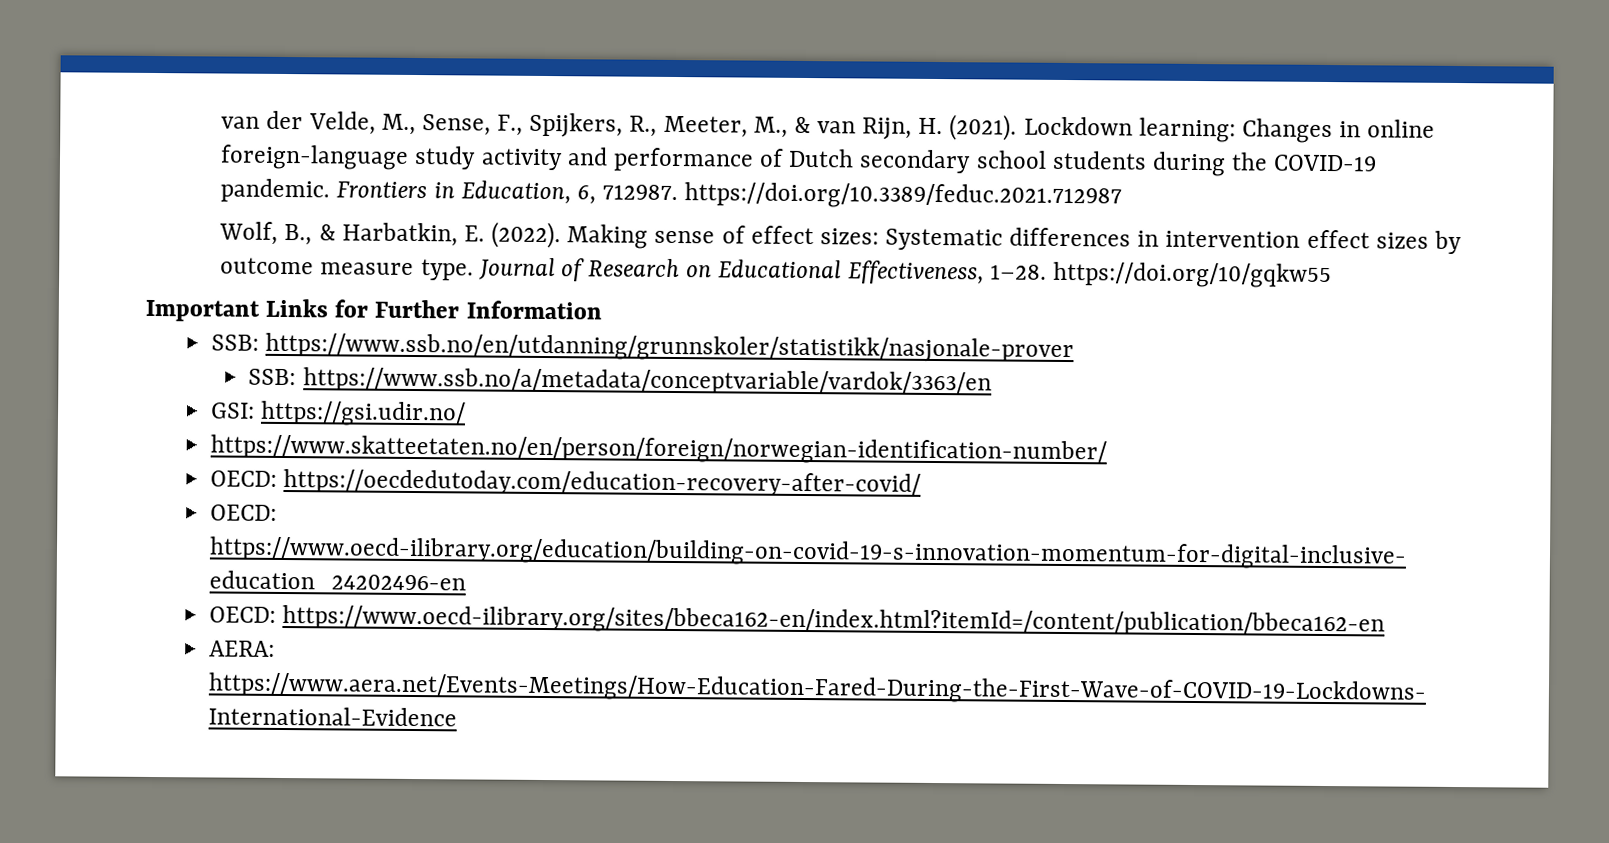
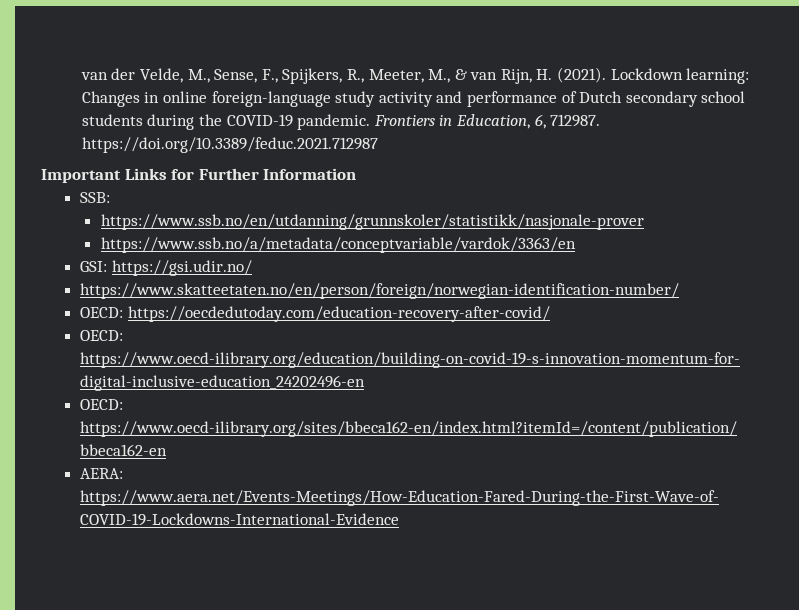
- Wolf, B., & Harbatkin, E. (2022). Making sense of effect sizes: Systematic differences in intervention effect sizes by outcome measure type. Journal of Research on Educational Effectiveness, 1–28. https://doi.org/10/gqkw55
- SSB: https://www.ssb.no/en/utdanning/grunnskoler/statistikk/nasjonale-prover
+ SSB:
+ https://www.ssb.no/en/utdanning/grunnskoler/statistikk/nasjonale-prover
- SSB: https://www.ssb.no/a/metadata/conceptvariable/vardok/3363/en
+ https://www.ssb.no/a/metadata/conceptvariable/vardok/3363/en

